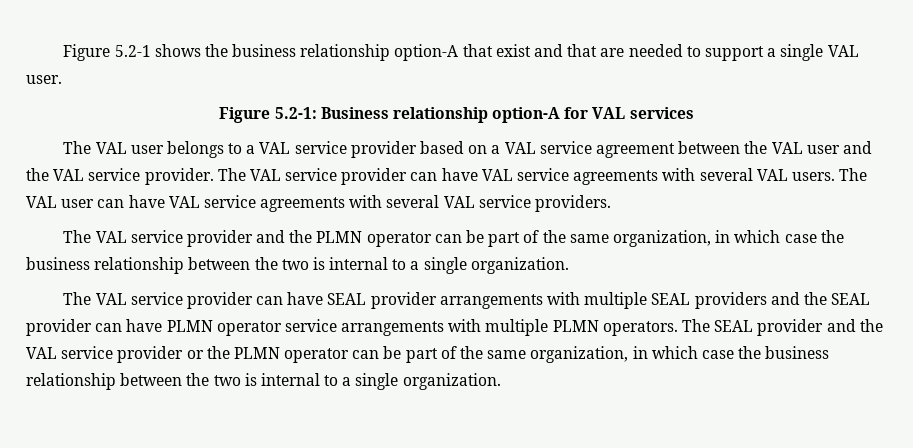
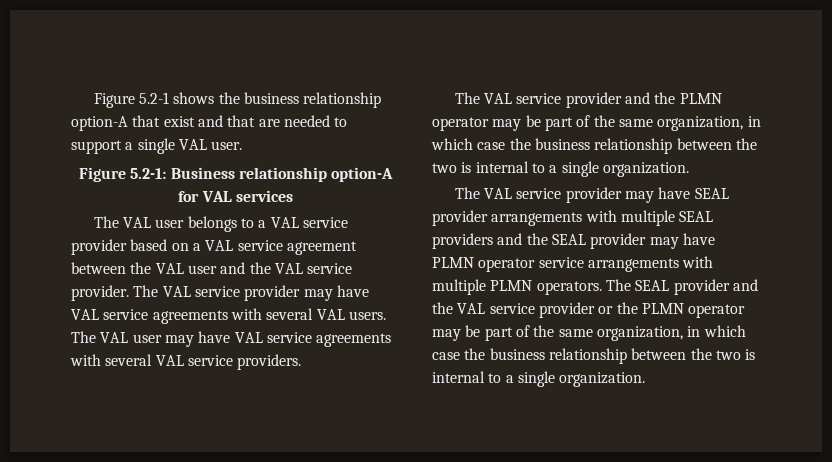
- The VAL service provider can have VAL service agreements with several VAL users.
+ The VAL service provider may have VAL service agreements with several VAL users.
- The VAL user can have VAL service agreements with several VAL service providers.
+ The VAL user may have VAL service agreements with several VAL service providers.
- The VAL service provider and the PLMN operator can be part of the same organization, in which case the business relationship between the two is internal to a single organization.
+ The VAL service provider and the PLMN operator may be part of the same organization, in which case the business relationship between the two is internal to a single organization.
- The VAL service provider can have SEAL provider arrangements with multiple SEAL providers and the SEAL provider can have PLMN operator service arrangements with multiple PLMN operators.
+ The VAL service provider may have SEAL provider arrangements with multiple SEAL providers and the SEAL provider may have PLMN operator service arrangements with multiple PLMN operators.
- The SEAL provider and the VAL service provider or the PLMN operator can be part of the same organization, in which case the business relationship between the two is internal to a single organization.
+ The SEAL provider and the VAL service provider or the PLMN operator may be part of the same organization, in which case the business relationship between the two is internal to a single organization.

